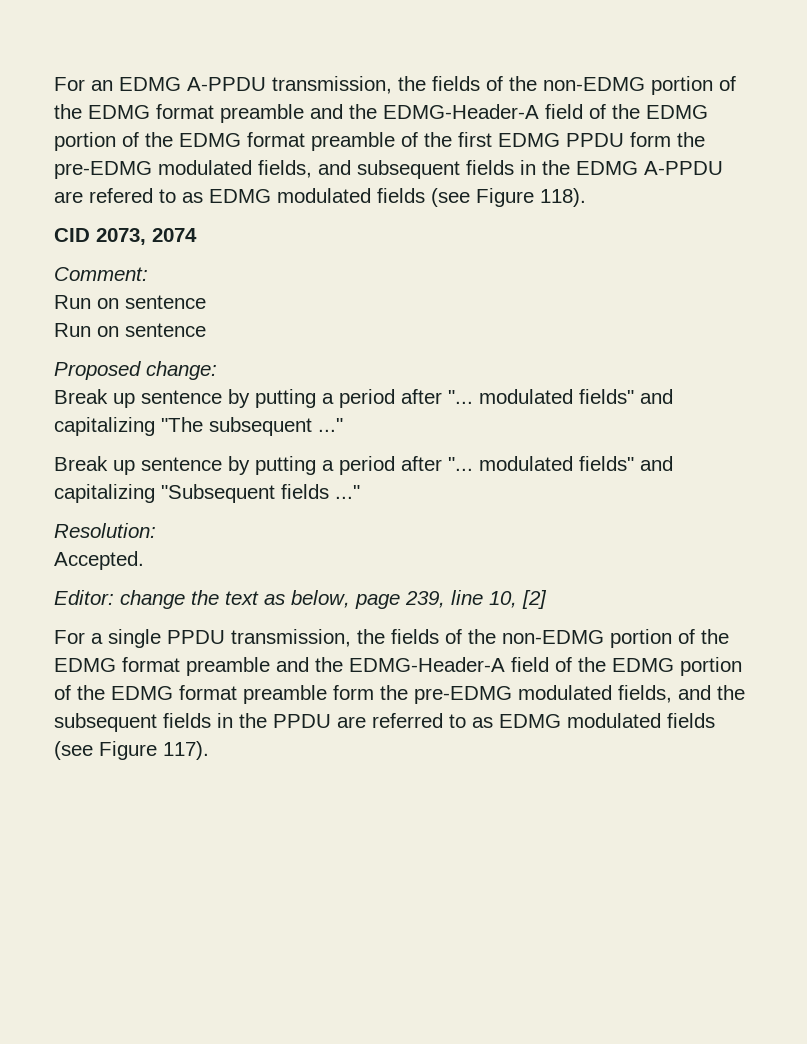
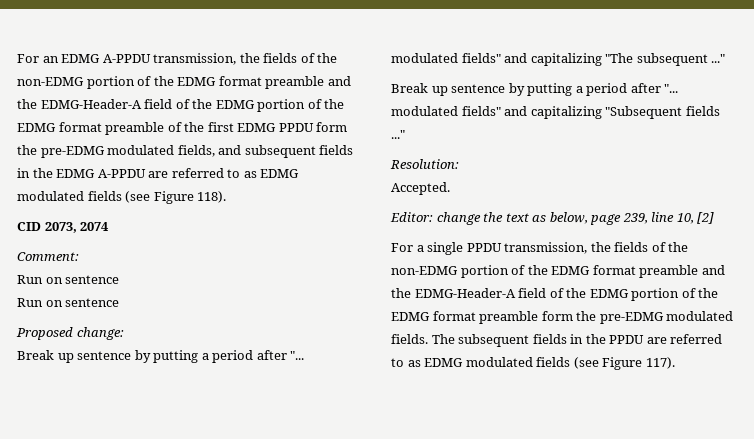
- For an EDMG A-PPDU transmission, the fields of the non-EDMG portion of the EDMG format preamble and the EDMG-Header-A field of the EDMG portion of the EDMG format preamble of the first EDMG PPDU form the pre-EDMG modulated fields, and subsequent fields in the EDMG A-PPDU are refered to as EDMG modulated fields (see Figure 118).
+ For an EDMG A-PPDU transmission, the fields of the non-EDMG portion of the EDMG format preamble and the EDMG-Header-A field of the EDMG portion of the EDMG format preamble of the first EDMG PPDU form the pre-EDMG modulated fields, and subsequent fields in the EDMG A-PPDU are referred to as EDMG modulated fields (see Figure 118).
- For a single PPDU transmission, the fields of the non-EDMG portion of the EDMG format preamble and the EDMG-Header-A field of the EDMG portion of the EDMG format preamble form the pre-EDMG modulated fields, and the subsequent fields in the PPDU are referred to as EDMG modulated fields (see Figure 117).
+ For a single PPDU transmission, the fields of the non-EDMG portion of the EDMG format preamble and the EDMG-Header-A field of the EDMG portion of the EDMG format preamble form the pre-EDMG modulated fields. The subsequent fields in the PPDU are referred to as EDMG modulated fields (see Figure 117).

